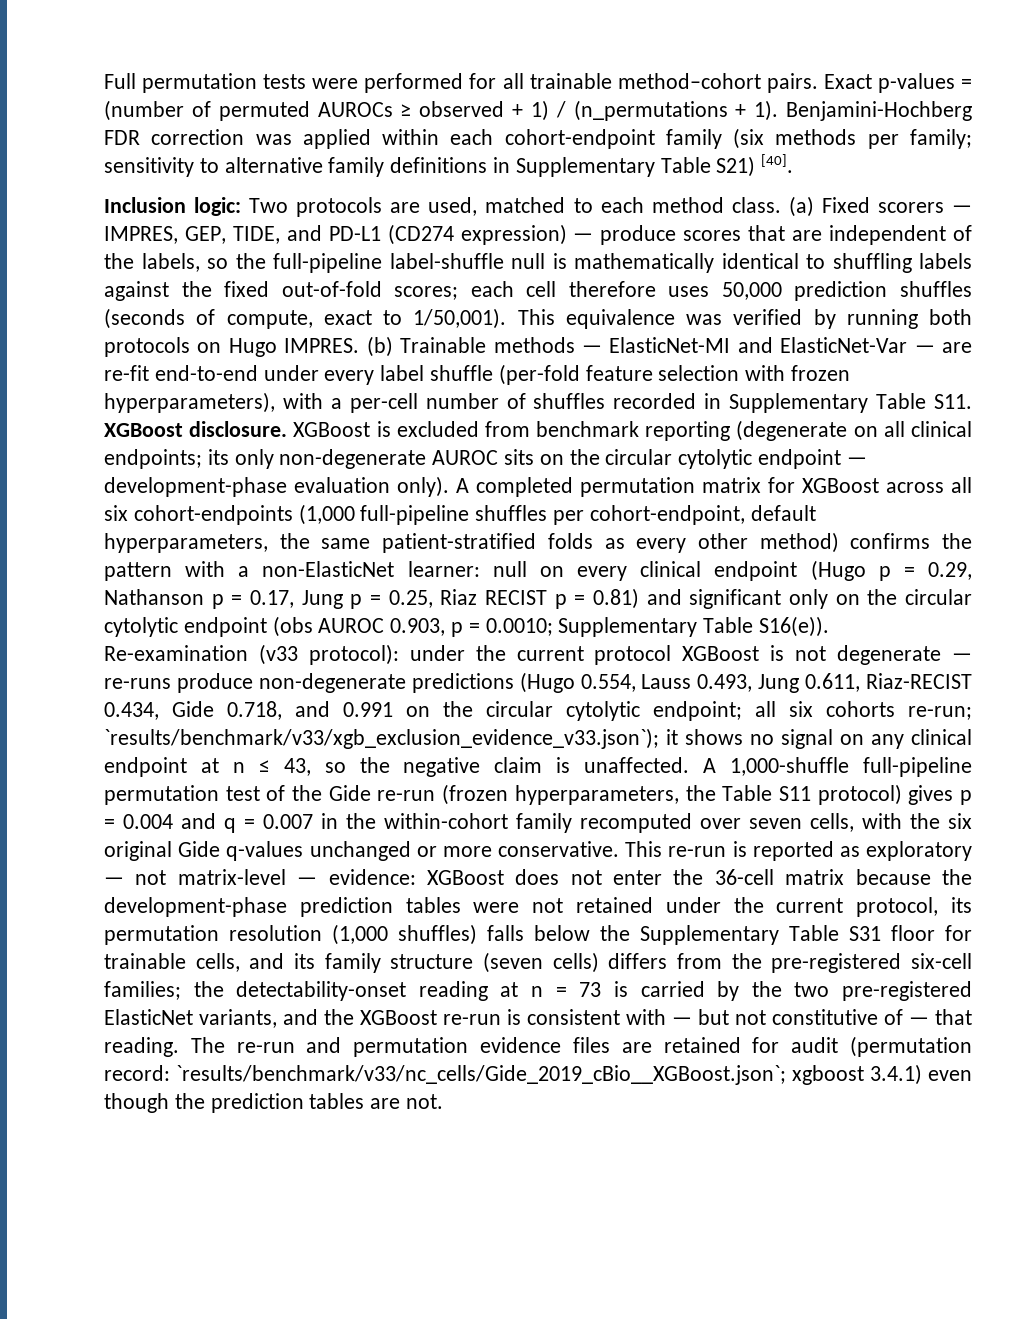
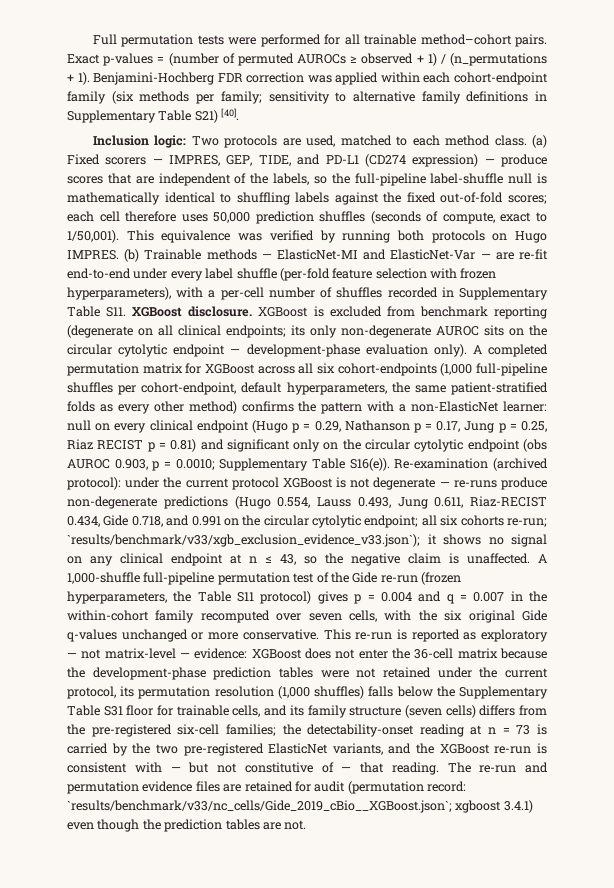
- Re-examination (v33 protocol): under the current protocol XGBoost is not degenerate — re-runs produce non-degenerate predictions (Hugo 0.554, Lauss 0.493, Jung 0.611, Riaz-RECIST 0.434, Gide 0.718, and 0.991 on the circular cytolytic endpoint; all six cohorts re-run; `results/benchmark/v33/xgb_exclusion_evidence_v33.json`); it shows no signal on any clinical endpoint at n ≤ 43, so the negative claim is unaffected.
+ Re-examination (archived protocol): under the current protocol XGBoost is not degenerate — re-runs produce non-degenerate predictions (Hugo 0.554, Lauss 0.493, Jung 0.611, Riaz-RECIST 0.434, Gide 0.718, and 0.991 on the circular cytolytic endpoint; all six cohorts re-run; `results/benchmark/v33/xgb_exclusion_evidence_v33.json`); it shows no signal on any clinical endpoint at n ≤ 43, so the negative claim is unaffected.

